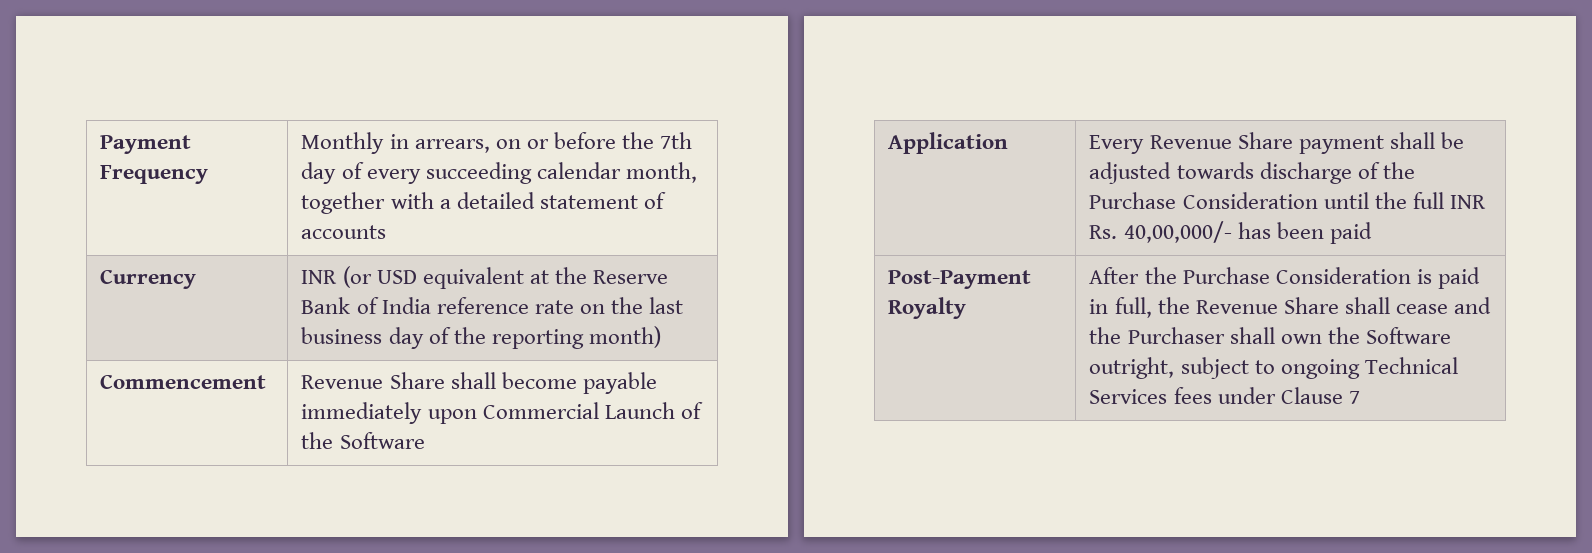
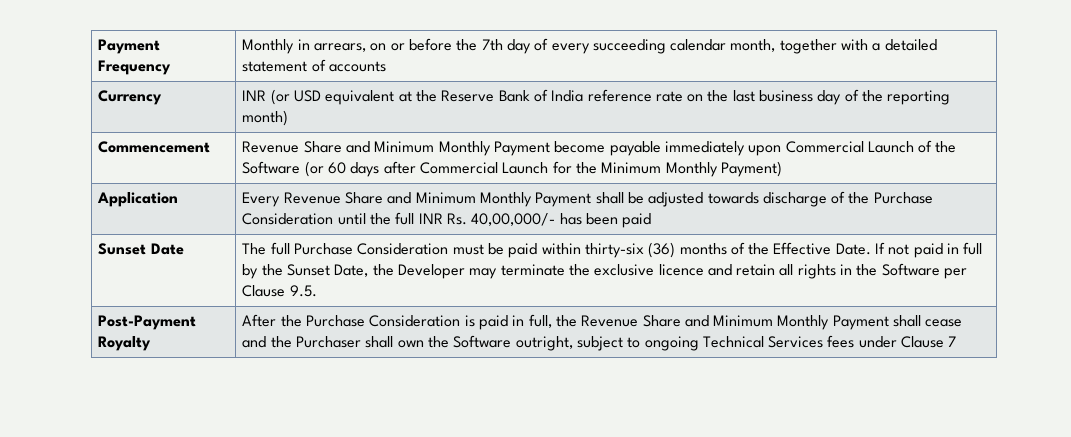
- Commencement | Revenue Share shall become payable immediately upon Commercial Launch of the Software
+ Commencement | Revenue Share and Minimum Monthly Payment become payable immediately upon Commercial Launch of the Software (or 60 days after Commercial Launch for the Minimum Monthly Payment)
- Application | Every Revenue Share payment shall be adjusted towards discharge of the Purchase Consideration until the full INR Rs. 40,00,000/- has been paid
+ Application | Every Revenue Share and Minimum Monthly Payment shall be adjusted towards discharge of the Purchase Consideration until the full INR Rs. 40,00,000/- has been paid
+ Sunset Date | The full Purchase Consideration must be paid within thirty-six (36) months of the Effective Date. If not paid in full by the Sunset Date, the Developer may terminate the exclusive licence and retain all rights in the Software per Clause 9.5.
- Post-Payment Royalty | After the Purchase Consideration is paid in full, the Revenue Share shall cease and the Purchaser shall own the Software outright, subject to ongoing Technical Services fees under Clause 7
+ Post-Payment Royalty | After the Purchase Consideration is paid in full, the Revenue Share and Minimum Monthly Payment shall cease and the Purchaser shall own the Software outright, subject to ongoing Technical Services fees under Clause 7

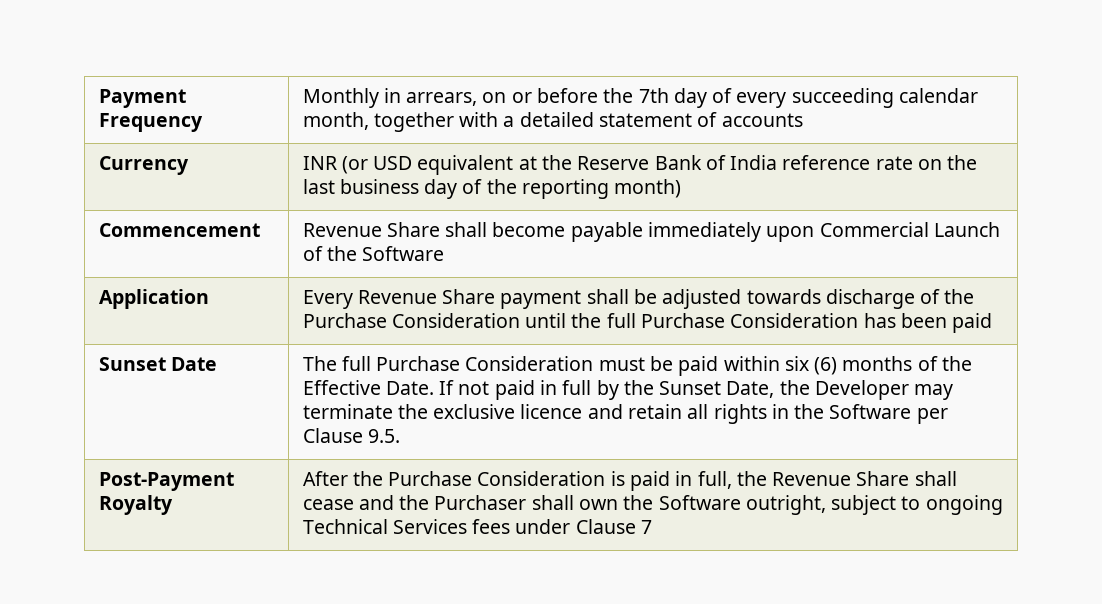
- Commencement | Revenue Share and Minimum Monthly Payment become payable immediately upon Commercial Launch of the Software (or 60 days after Commercial Launch for the Minimum Monthly Payment)
+ Commencement | Revenue Share shall become payable immediately upon Commercial Launch of the Software
- Application | Every Revenue Share and Minimum Monthly Payment shall be adjusted towards discharge of the Purchase Consideration until the full INR Rs. 40,00,000/- has been paid
+ Application | Every Revenue Share payment shall be adjusted towards discharge of the Purchase Consideration until the full Purchase Consideration has been paid
- The full Purchase Consideration must be paid within thirty-six (36) months of the Effective Date.
+ The full Purchase Consideration must be paid within six (6) months of the Effective Date.
- Post-Payment Royalty | After the Purchase Consideration is paid in full, the Revenue Share and Minimum Monthly Payment shall cease and the Purchaser shall own the Software outright, subject to ongoing Technical Services fees under Clause 7
+ Post-Payment Royalty | After the Purchase Consideration is paid in full, the Revenue Share shall cease and the Purchaser shall own the Software outright, subject to ongoing Technical Services fees under Clause 7

